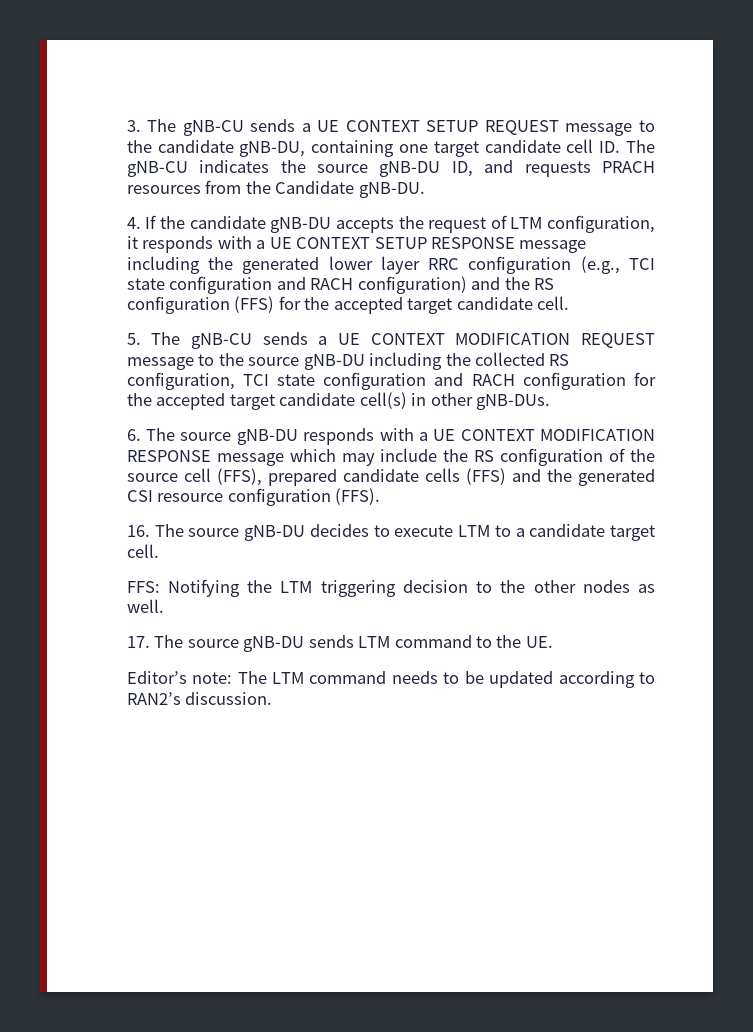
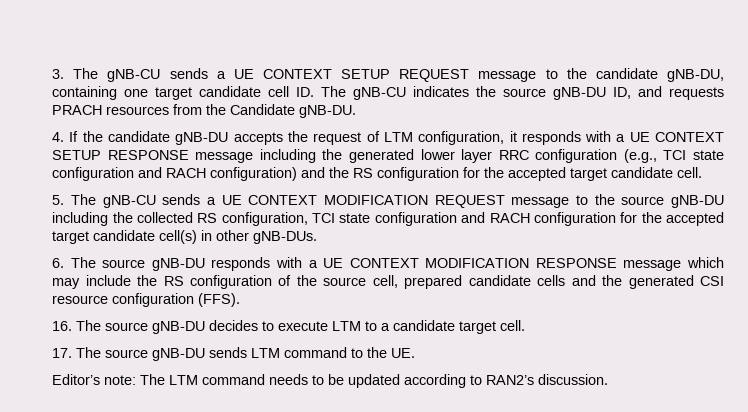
- 4. If the candidate gNB-DU accepts the request of LTM configuration, it responds with a UE CONTEXT SETUP RESPONSE message including the generated lower layer RRC configuration (e.g., TCI state configuration and RACH configuration) and the RS configuration (FFS) for the accepted target candidate cell.
+ 4. If the candidate gNB-DU accepts the request of LTM configuration, it responds with a UE CONTEXT SETUP RESPONSE message including the generated lower layer RRC configuration (e.g., TCI state configuration and RACH configuration) and the RS configuration for the accepted target candidate cell.
- 6. The source gNB-DU responds with a UE CONTEXT MODIFICATION RESPONSE message which may include the RS configuration of the source cell (FFS), prepared candidate cells (FFS) and the generated CSI resource configuration (FFS).
+ 6. The source gNB-DU responds with a UE CONTEXT MODIFICATION RESPONSE message which may include the RS configuration of the source cell, prepared candidate cells and the generated CSI resource configuration (FFS).
- FFS: Notifying the LTM triggering decision to the other nodes as well.

